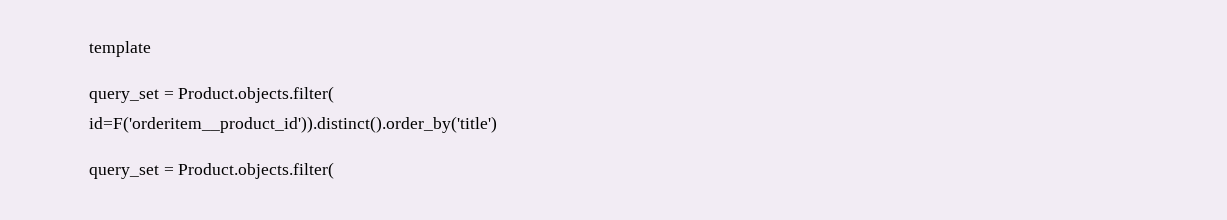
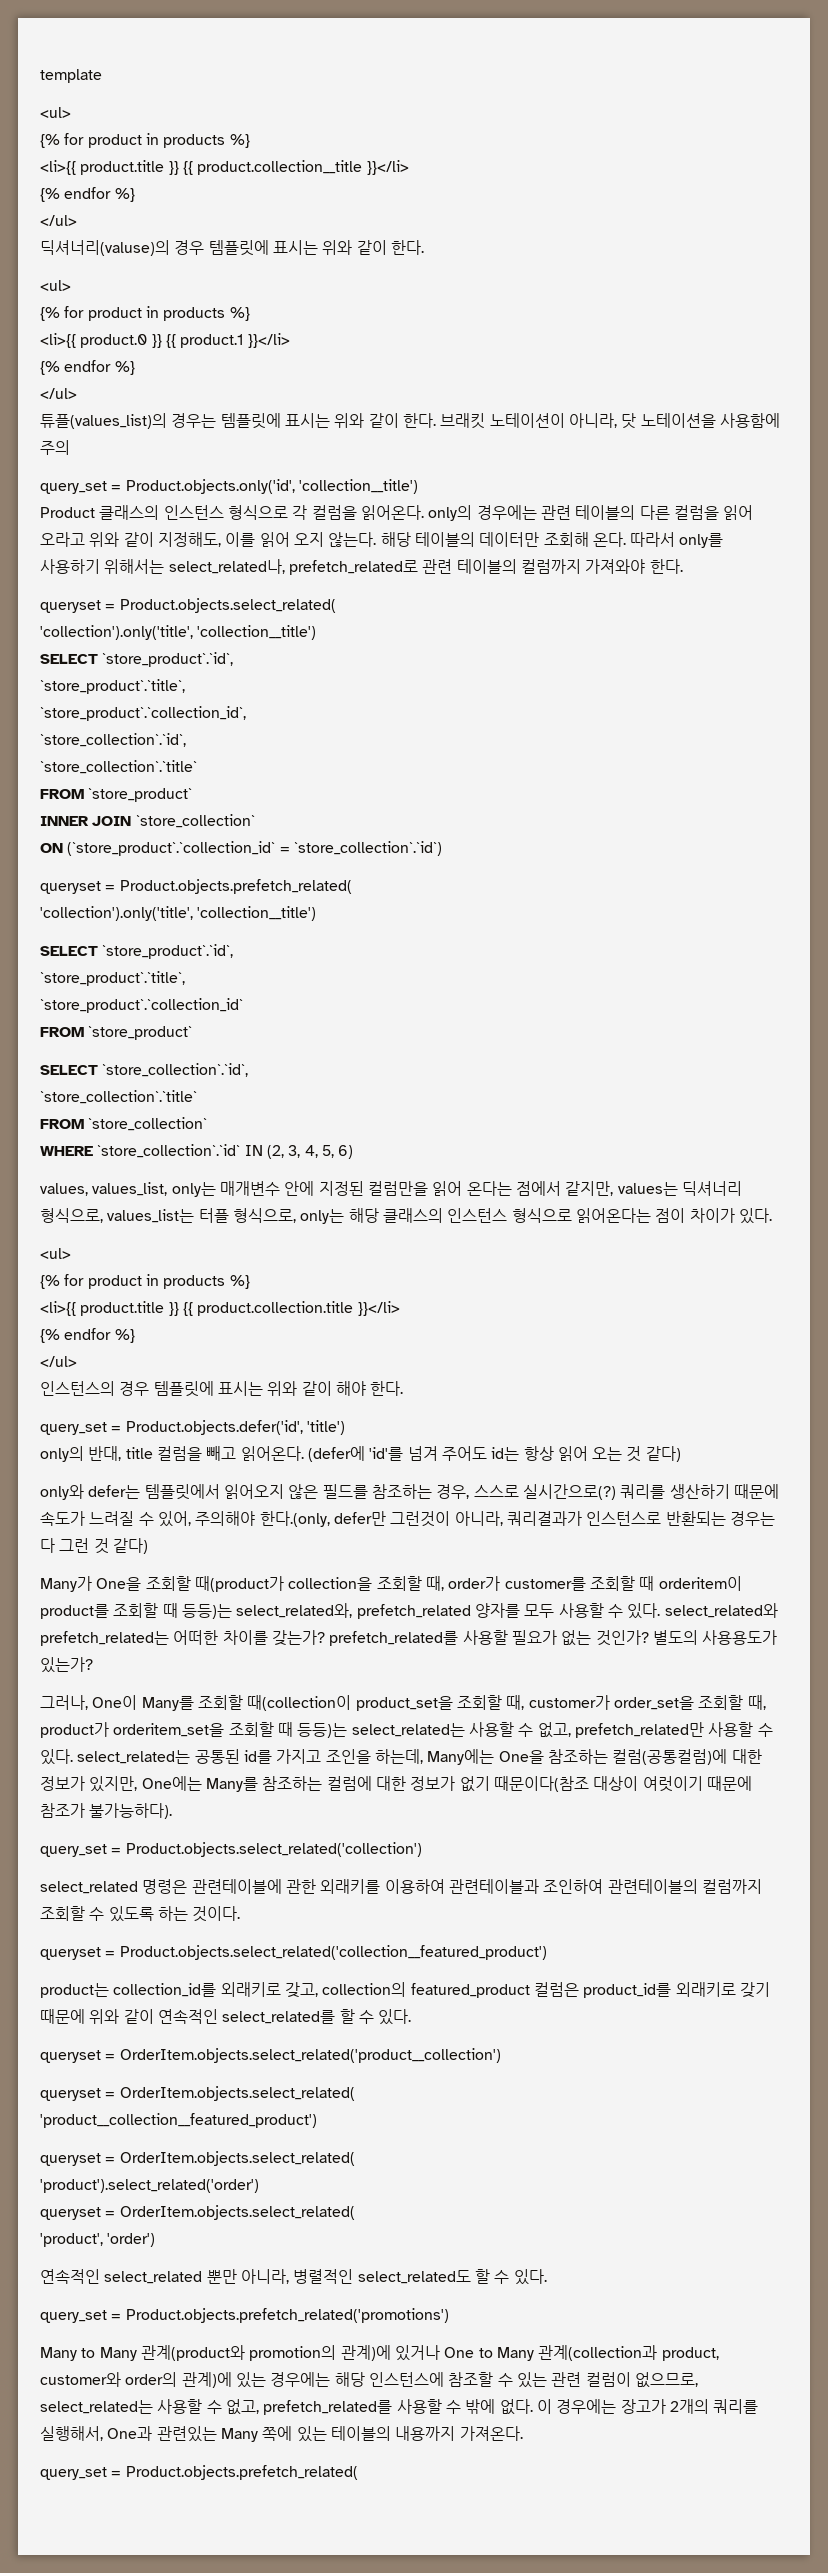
  template
- query_set = Product.objects.filter(
- id=F('orderitem__product_id')).distinct().order_by('title')
- query_set = Product.objects.filter(
+ <ul>
+ {% for product in products %}
+ <li>{{ product.title }} {{ product.collection__title }}</li>
+ {% endfor %}
+ </ul>
+ 딕셔너리(valuse)의 경우 템플릿에 표시는 위와 같이 한다.
+ <ul>
+ {% for product in products %}
+ <li>{{ product.0 }} {{ product.1 }}</li>
+ {% endfor %}
+ </ul>
+ 튜플(values_list)의 경우는 템플릿에 표시는 위와 같이 한다. 브래킷 노테이션이 아니라, 닷 노테이션을 사용함에 주의
+ query_set = Product.objects.only('id', 'collection__title')
+ Product 클래스의 인스턴스 형식으로 각 컬럼을 읽어온다. only의 경우에는 관련 테이블의 다른 컬럼을 읽어 오라고 위와 같이 지정해도, 이를 읽어 오지 않는다. 해당 테이블의 데이터만 조회해 온다. 따라서 only를 사용하기 위해서는 select_related나, prefetch_related로 관련 테이블의 컬럼까지 가져와야 한다.
+ queryset = Product.objects.select_related(
+ 'collection').only('title', 'collection__title')
+ SELECT `store_product`.`id`,
+ `store_product`.`title`,
+ `store_product`.`collection_id`,
+ `store_collection`.`id`,
+ `store_collection`.`title`
+ FROM `store_product`
+ INNER JOIN `store_collection`
+ ON (`store_product`.`collection_id` = `store_collection`.`id`)
+ queryset = Product.objects.prefetch_related(
+ 'collection').only('title', 'collection__title')
+ SELECT `store_product`.`id`,
+ `store_product`.`title`,
+ `store_product`.`collection_id`
+ FROM `store_product`
+ SELECT `store_collection`.`id`,
+ `store_collection`.`title`
+ FROM `store_collection`
+ WHERE `store_collection`.`id` IN (2, 3, 4, 5, 6)
+ values, values_list, only는 매개변수 안에 지정된 컬럼만을 읽어 온다는 점에서 같지만, values는 딕셔너리 형식으로, values_list는 터플 형식으로, only는 해당 클래스의 인스턴스 형식으로 읽어온다는 점이 차이가 있다.
+ <ul>
+ {% for product in products %}
+ <li>{{ product.title }} {{ product.collection.title }}</li>
+ {% endfor %}
+ </ul>
+ 인스턴스의 경우 템플릿에 표시는 위와 같이 해야 한다.
+ query_set = Product.objects.defer('id', 'title')
+ only의 반대, title 컬럼을 빼고 읽어온다. (defer에 'id'를 넘겨 주어도 id는 항상 읽어 오는 것 같다)
+ only와 defer는 템플릿에서 읽어오지 않은 필드를 참조하는 경우, 스스로 실시간으로(?) 쿼리를 생산하기 때문에 속도가 느려질 수 있어, 주의해야 한다.(only, defer만 그런것이 아니라, 쿼리결과가 인스턴스로 반환되는 경우는 다 그런 것 같다)
+ Many가 One을 조회할 때(product가 collection을 조회할 때, order가 customer를 조회할 때 orderitem이 product를 조회할 때 등등)는 select_related와, prefetch_related 양자를 모두 사용할 수 있다. select_related와 prefetch_related는 어떠한 차이를 갖는가? prefetch_related를 사용할 필요가 없는 것인가? 별도의 사용용도가 있는가?
+ 그러나, One이 Many를 조회할 때(collection이 product_set을 조회할 때, customer가 order_set을 조회할 때, product가 orderitem_set을 조회할 때 등등)는 select_related는 사용할 수 없고, prefetch_related만 사용할 수 있다. select_related는 공통된 id를 가지고 조인을 하는데, Many에는 One을 참조하는 컬럼(공통컬럼)에 대한 정보가 있지만, One에는 Many를 참조하는 컬럼에 대한 정보가 없기 때문이다(참조 대상이 여럿이기 때문에 참조가 불가능하다).
+ query_set = Product.objects.select_related('collection')
+ select_related 명령은 관련테이블에 관한 외래키를 이용하여 관련테이블과 조인하여 관련테이블의 컬럼까지 조회할 수 있도록 하는 것이다.
+ queryset = Product.objects.select_related('collection__featured_product')
+ product는 collection_id를 외래키로 갖고, collection의 featured_product 컬럼은 product_id를 외래키로 갖기 때문에 위와 같이 연속적인 select_related를 할 수 있다.
+ queryset = OrderItem.objects.select_related('product__collection')
+ queryset = OrderItem.objects.select_related(
+ 'product__collection__featured_product')
+ queryset = OrderItem.objects.select_related(
+ 'product').select_related('order')
+ queryset = OrderItem.objects.select_related(
+ 'product', 'order')
+ 연속적인 select_related 뿐만 아니라, 병렬적인 select_related도 할 수 있다.
+ query_set = Product.objects.prefetch_related('promotions')
+ Many to Many 관계(product와 promotion의 관계)에 있거나 One to Many 관계(collection과 product, customer와 order의 관계)에 있는 경우에는 해당 인스턴스에 참조할 수 있는 관련 컬럼이 없으므로, select_related는 사용할 수 없고, prefetch_related를 사용할 수 밖에 없다. 이 경우에는 장고가 2개의 쿼리를 실행해서, One과 관련있는 Many 쪽에 있는 테이블의 내용까지 가져온다.
+ query_set = Product.objects.prefetch_related(

